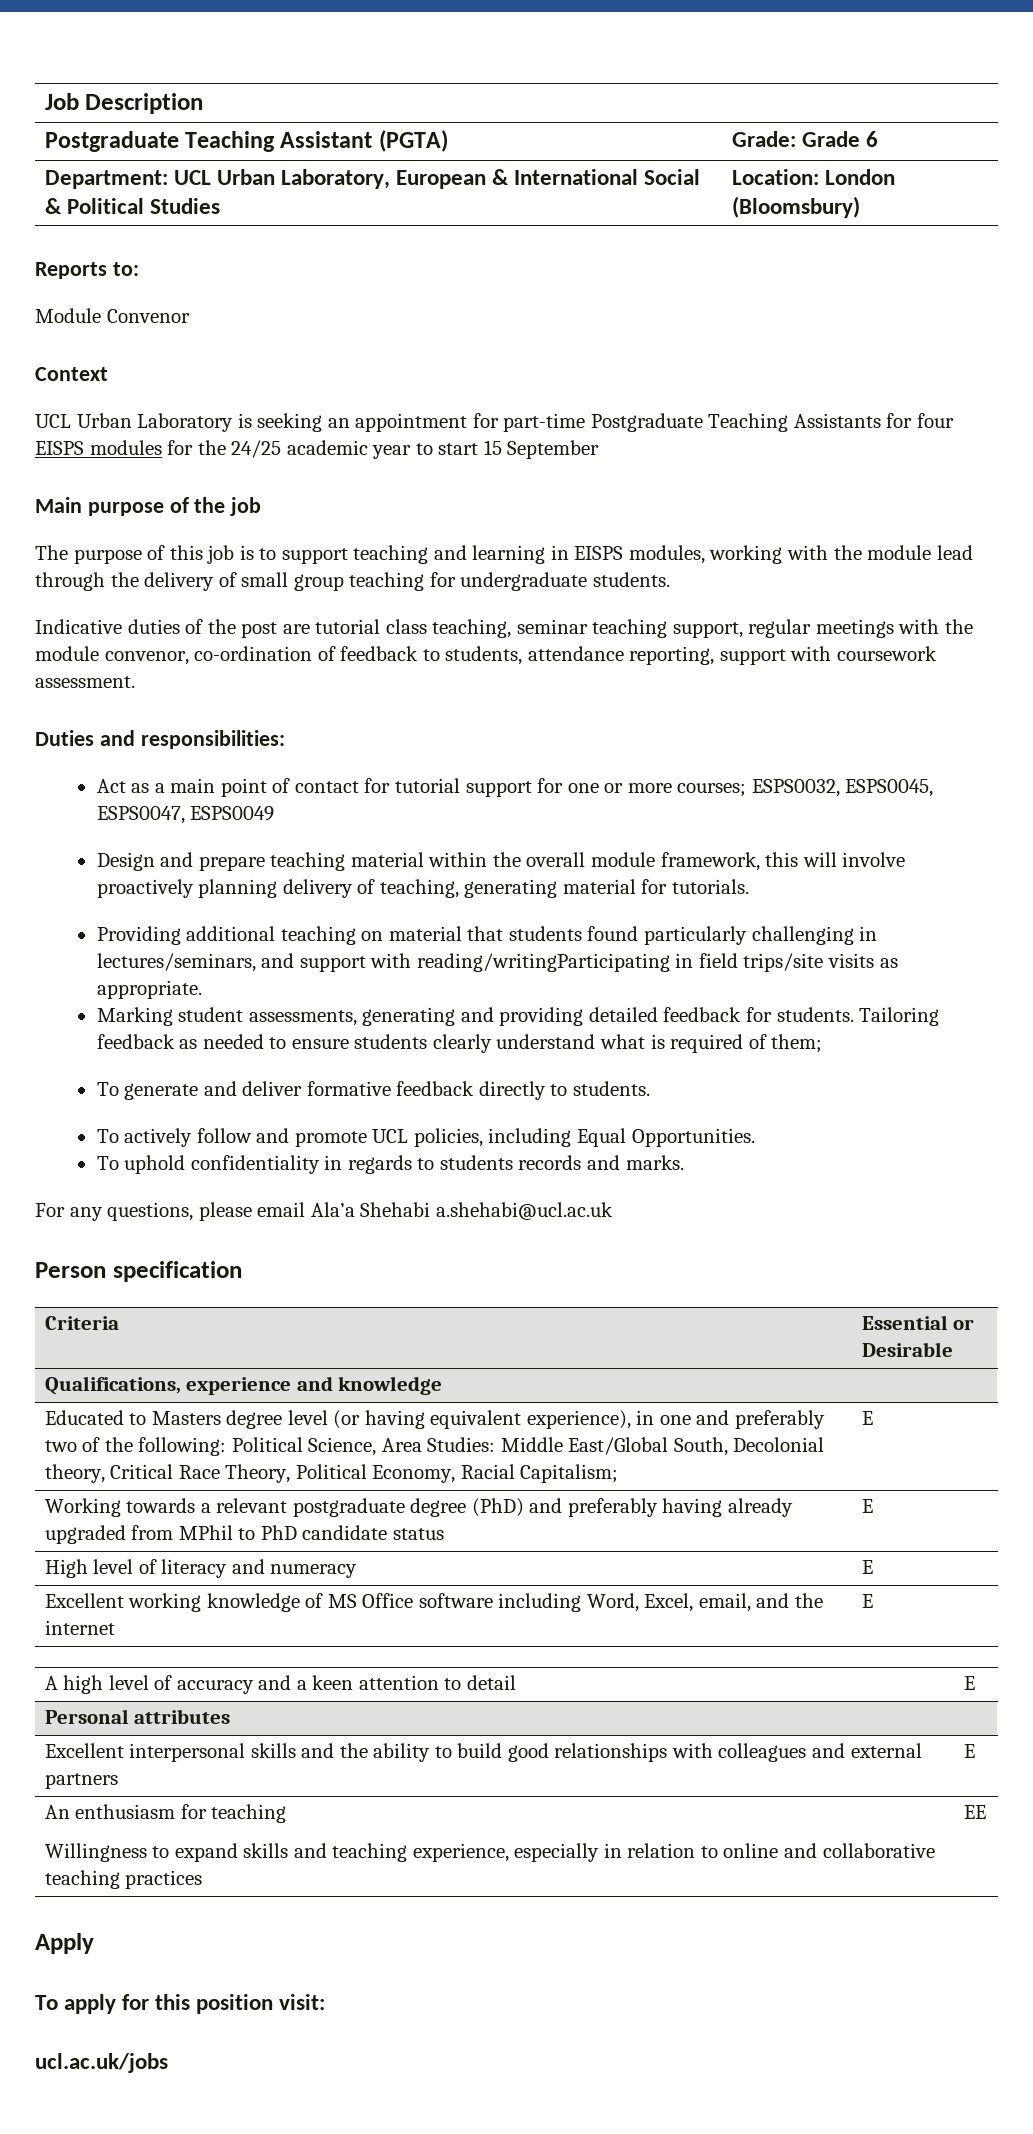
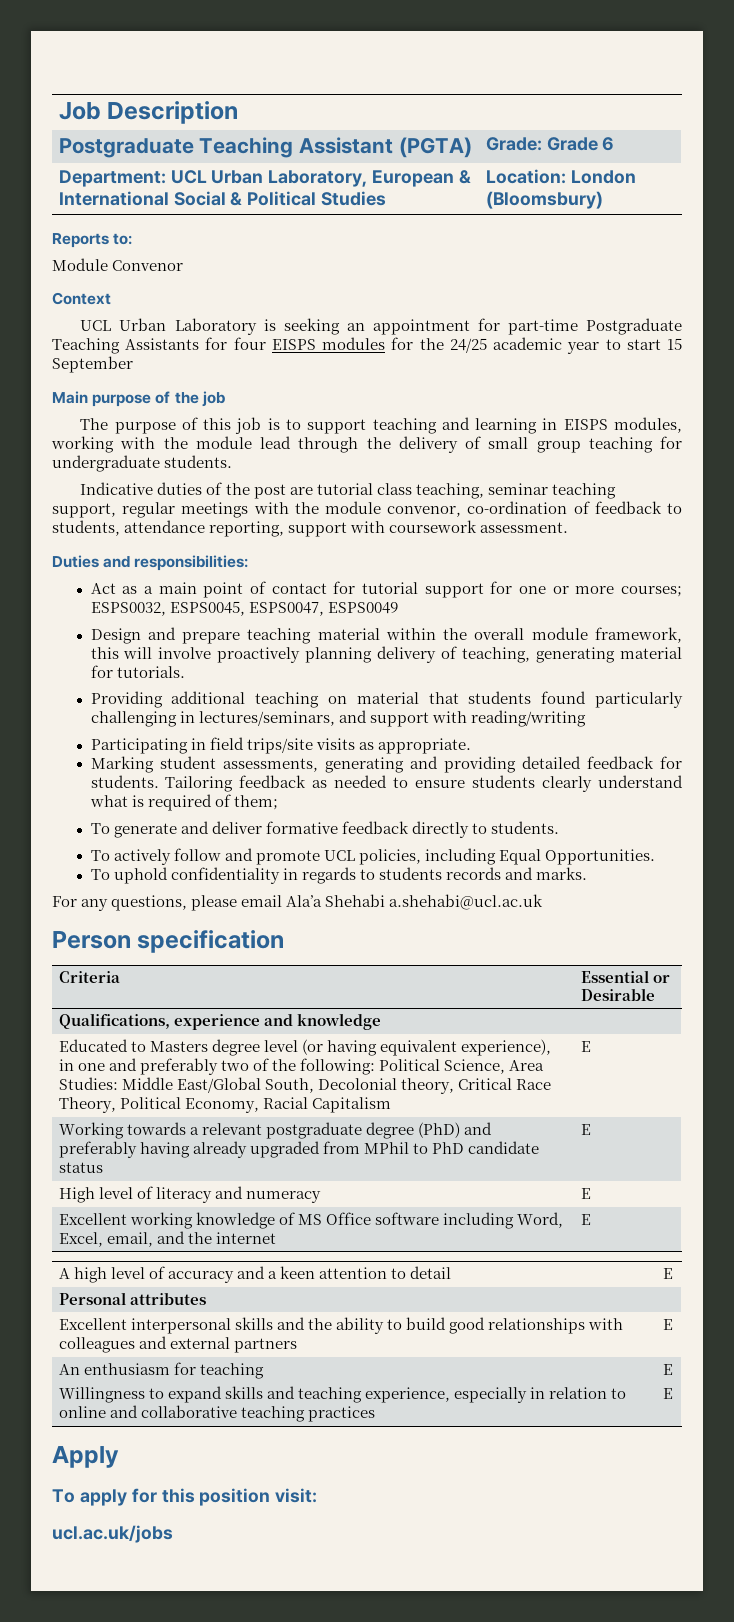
- Providing additional teaching on material that students found particularly challenging in lectures/seminars, and support with reading/writingParticipating in field trips/site visits as appropriate.
+ Providing additional teaching on material that students found particularly challenging in lectures/seminars, and support with reading/writing
+ Participating in field trips/site visits as appropriate.
- Educated to Masters degree level (or having equivalent experience), in one and preferably two of the following: Political Science, Area Studies: Middle East/Global South, Decolonial theory, Critical Race Theory, Political Economy, Racial Capitalism; | E
+ Educated to Masters degree level (or having equivalent experience), in one and preferably two of the following: Political Science, Area Studies: Middle East/Global South, Decolonial theory, Critical Race Theory, Political Economy, Racial Capitalism | E
  An enthusiasm for teaching
- Willingness to expand skills and teaching experience, especially in relation to online and collaborative teaching practices | EE
+ Willingness to expand skills and teaching experience, especially in relation to online and collaborative teaching practices | E
+ E

